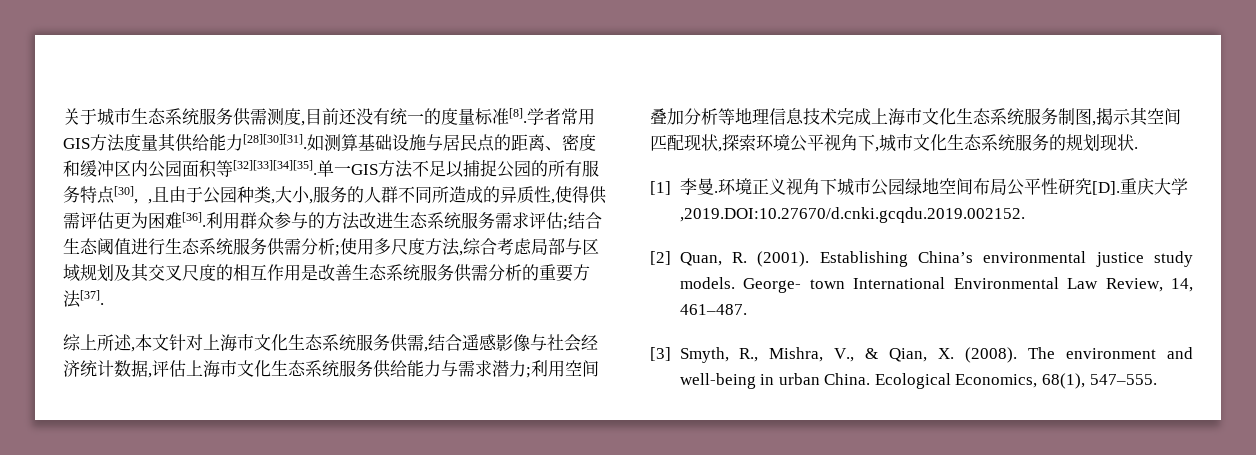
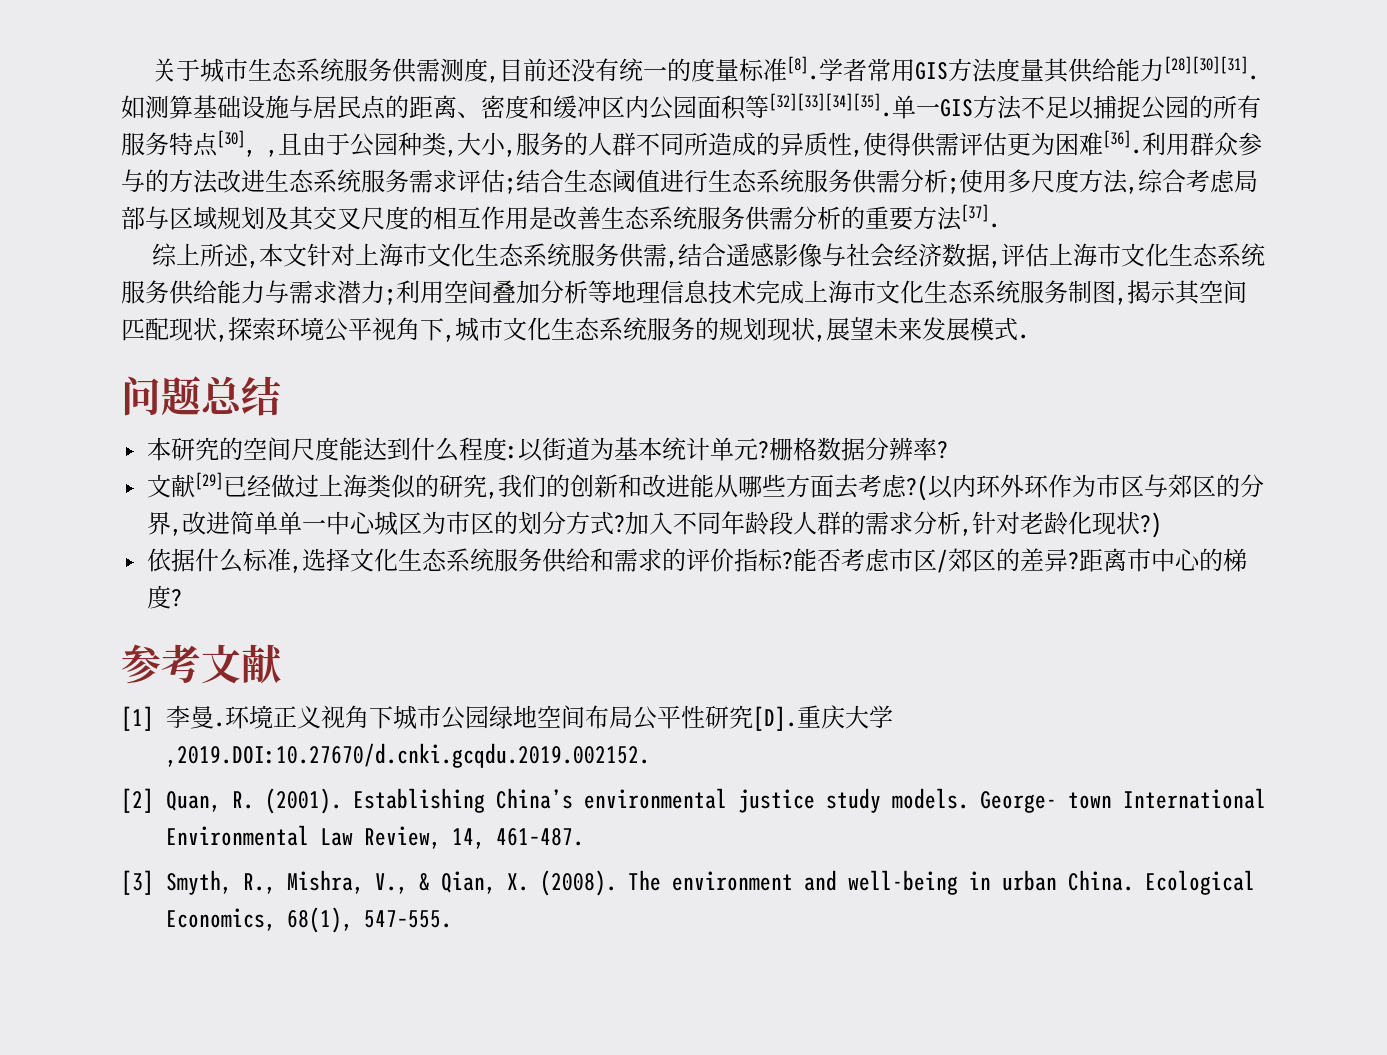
- 综上所述,本文针对上海市文化生态系统服务供需,结合遥感影像与社会经济统计数据,评估上海市文化生态系统服务供给能力与需求潜力;
+ 综上所述,本文针对上海市文化生态系统服务供需,结合遥感影像与社会经济数据,评估上海市文化生态系统服务供给能力与需求潜力;
- 利用空间叠加分析等地理信息技术完成上海市文化生态系统服务制图,揭示其空间匹配现状,探索环境公平视角下,城市文化生态系统服务的规划现状.
+ 利用空间叠加分析等地理信息技术完成上海市文化生态系统服务制图,揭示其空间匹配现状,探索环境公平视角下,城市文化生态系统服务的规划现状,展望未来发展模式.
+ 问题总结
+ 本研究的空间尺度能达到什么程度:以街道为基本统计单元?栅格数据分辨率?
+ 文献[29]已经做过上海类似的研究,我们的创新和改进能从哪些方面去考虑?(以内环外环作为市区与郊区的分界,改进简单单一中心城区为市区的划分方式?加入不同年龄段人群的需求分析,针对老龄化现状?)
+ 依据什么标准,选择文化生态系统服务供给和需求的评价指标?能否考虑市区/郊区的差异?距离市中心的梯度?
+ 参考文献

